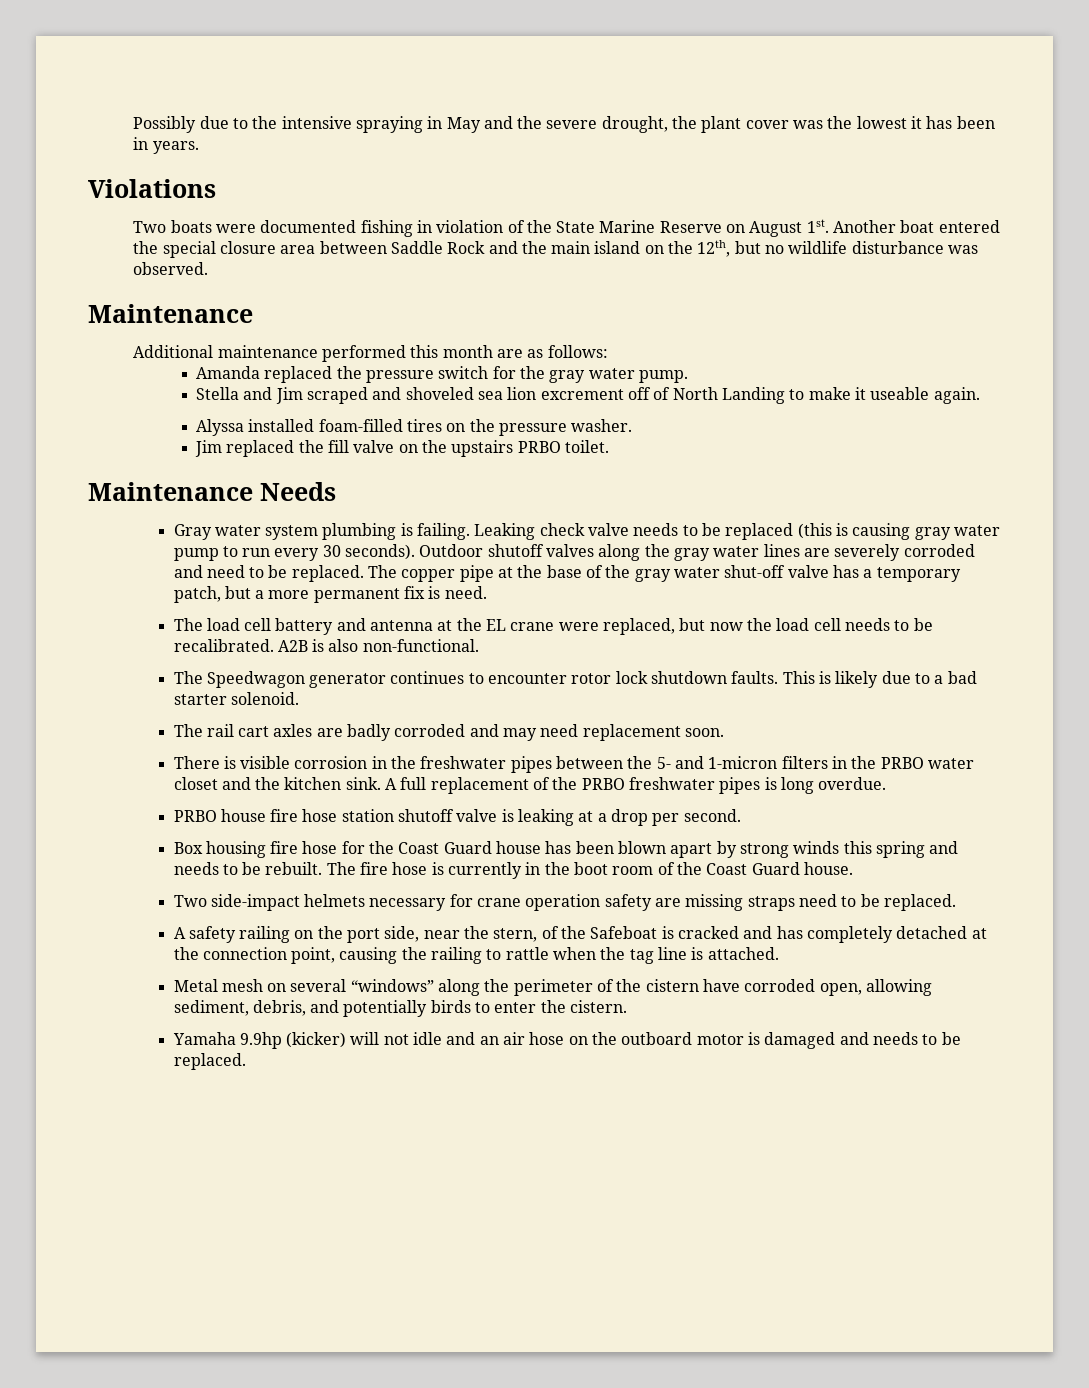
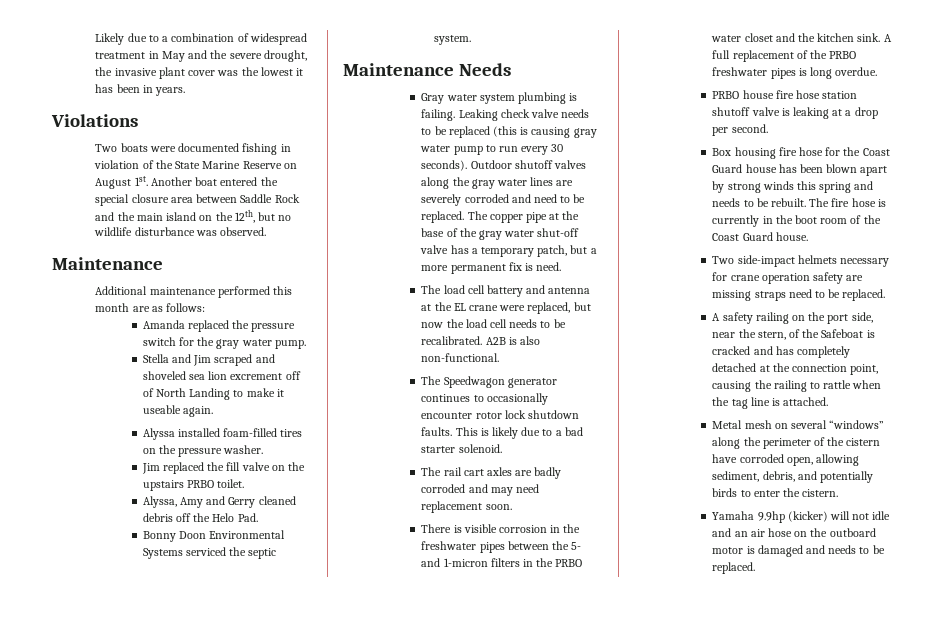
- Possibly due to the intensive spraying in May and the severe drought, the plant cover was the lowest it has been in years.
+ Likely due to a combination of widespread treatment in May and the severe drought, the invasive plant cover was the lowest it has been in years.
+ Alyssa, Amy and Gerry cleaned debris off the Helo Pad.
+ Bonny Doon Environmental Systems serviced the septic system.
- The Speedwagon generator continues to encounter rotor lock shutdown faults.
+ The Speedwagon generator continues to occasionally encounter rotor lock shutdown faults.

